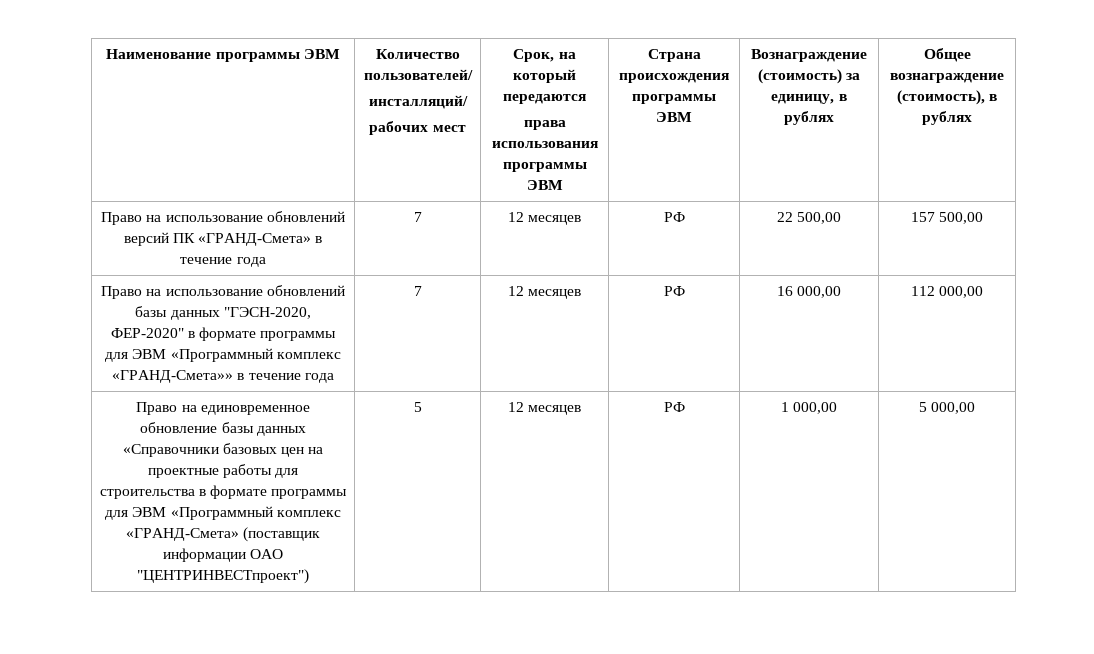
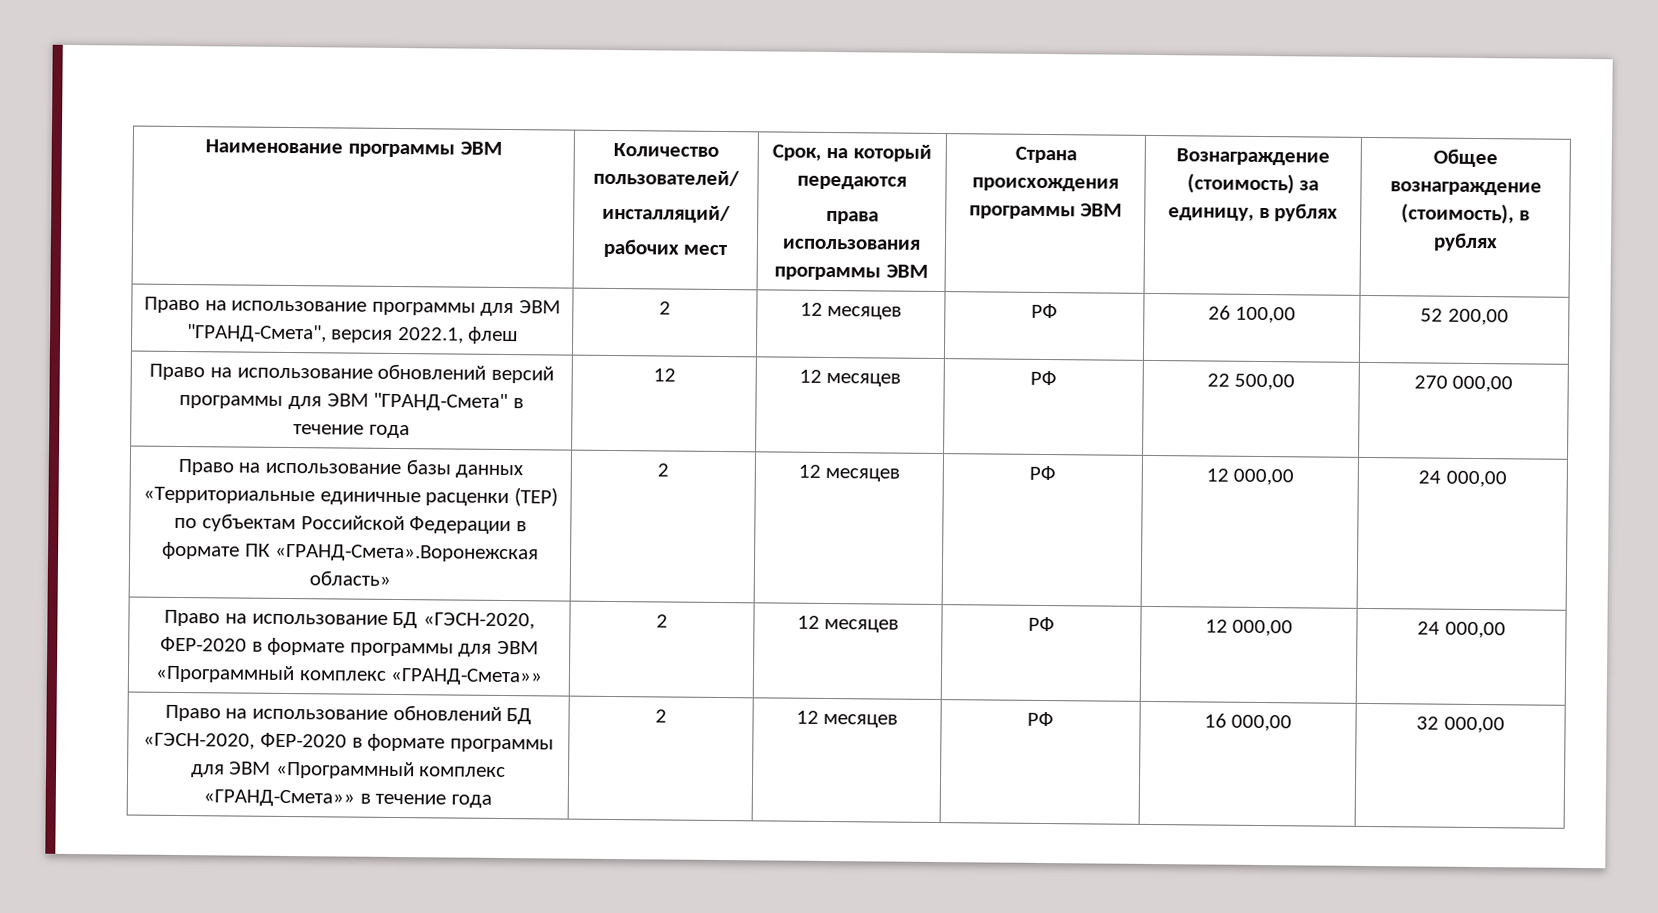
+ Право на использование программы для ЭВМ "ГРАНД-Смета", версия 2022.1, флеш | 2 | 12 месяцев | РФ | 26 100,00 | 52 200,00
- Право на использование обновлений версий ПК «ГРАНД-Смета» в течение года | 7 | 12 месяцев | РФ | 22 500,00 | 157 500,00
- Право на использование обновлений базы данных "ГЭСН-2020, ФЕР-2020" в формате программы для ЭВМ «Программный комплекс «ГРАНД-Смета»» в течение года | 7 | 12 месяцев | РФ | 16 000,00 | 112 000,00
- Право на единовременное обновление базы данных «Справочники базовых цен на проектные работы для строительства в формате программы для ЭВМ «Программный комплекс «ГРАНД-Смета» (поставщик информации ОАО "ЦЕНТРИНВЕСТпроект") | 5 | 12 месяцев | РФ | 1 000,00 | 5 000,00
+ Право на использование обновлений версий программы для ЭВМ "ГРАНД-Смета" в течение года | 12 | 12 месяцев | РФ | 22 500,00 | 270 000,00
+ Право на использование базы данных «Территориальные единичные расценки (ТЕР) по субъектам Российской Федерации в формате ПК «ГРАНД-Смета».Воронежская область» | 2 | 12 месяцев | РФ | 12 000,00 | 24 000,00
+ Право на использование БД «ГЭСН-2020, ФЕР-2020 в формате программы для ЭВМ «Программный комплекс «ГРАНД-Смета»» | 2 | 12 месяцев | РФ | 12 000,00 | 24 000,00
+ Право на использование обновлений БД «ГЭСН-2020, ФЕР-2020 в формате программы для ЭВМ «Программный комплекс «ГРАНД-Смета»» в течение года | 2 | 12 месяцев | РФ | 16 000,00 | 32 000,00

